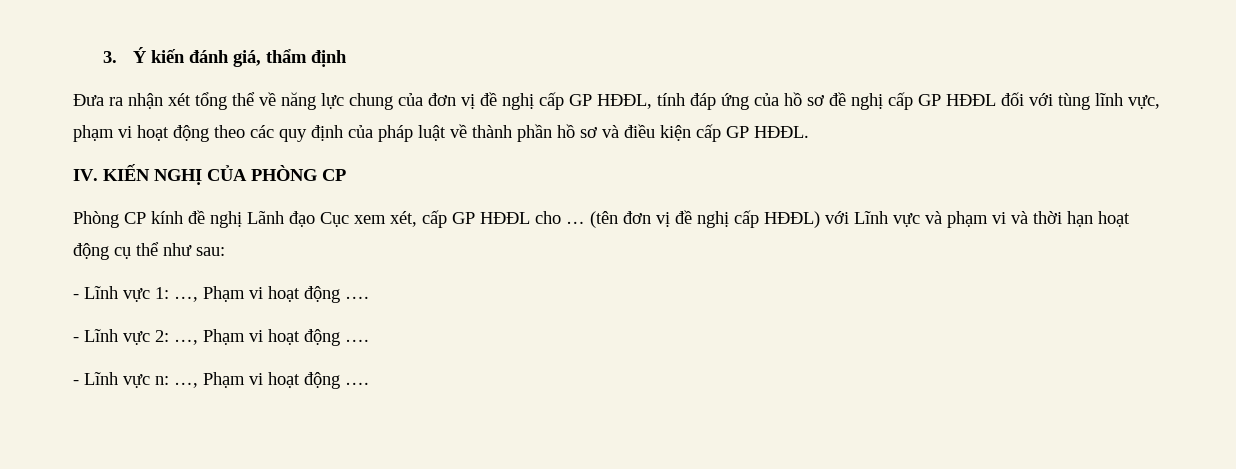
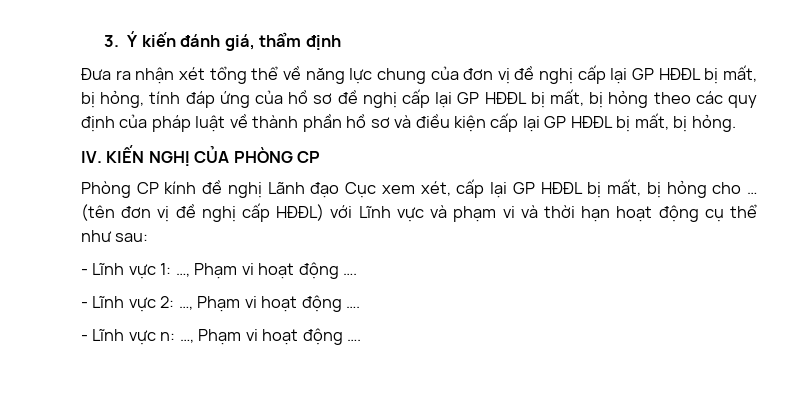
- Đưa ra nhận xét tổng thể về năng lực chung của đơn vị đề nghị cấp GP HĐĐL, tính đáp ứng của hồ sơ đề nghị cấp GP HĐĐL đối với tùng lĩnh vực, phạm vi hoạt động theo các quy định của pháp luật về thành phần hồ sơ và điều kiện cấp GP HĐĐL.
+ Đưa ra nhận xét tổng thể về năng lực chung của đơn vị đề nghị cấp lại GP HĐĐL bị mất, bị hỏng, tính đáp ứng của hồ sơ đề nghị cấp lại GP HĐĐL bị mất, bị hỏng theo các quy định của pháp luật về thành phần hồ sơ và điều kiện cấp lại GP HĐĐL bị mất, bị hỏng.
- Phòng CP kính đề nghị Lãnh đạo Cục xem xét, cấp GP HĐĐL cho …
+ Phòng CP kính đề nghị Lãnh đạo Cục xem xét, cấp lại GP HĐĐL bị mất, bị hỏng cho …

